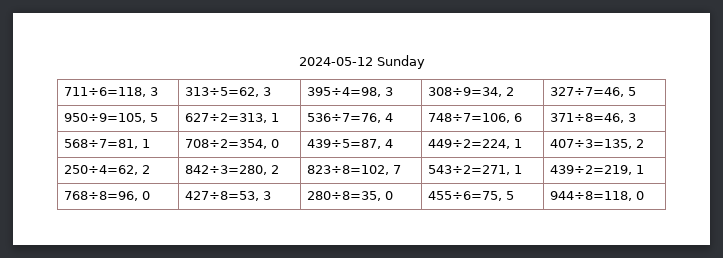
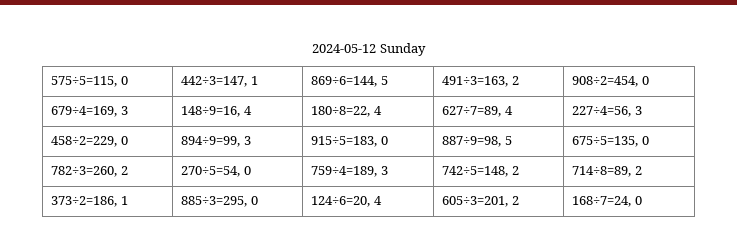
- 711÷6=118, 3 | 313÷5=62, 3 | 395÷4=98, 3 | 308÷9=34, 2 | 327÷7=46, 5
- 950÷9=105, 5 | 627÷2=313, 1 | 536÷7=76, 4 | 748÷7=106, 6 | 371÷8=46, 3
- 568÷7=81, 1 | 708÷2=354, 0 | 439÷5=87, 4 | 449÷2=224, 1 | 407÷3=135, 2
- 250÷4=62, 2 | 842÷3=280, 2 | 823÷8=102, 7 | 543÷2=271, 1 | 439÷2=219, 1
- 768÷8=96, 0 | 427÷8=53, 3 | 280÷8=35, 0 | 455÷6=75, 5 | 944÷8=118, 0
+ 575÷5=115, 0 | 442÷3=147, 1 | 869÷6=144, 5 | 491÷3=163, 2 | 908÷2=454, 0
+ 679÷4=169, 3 | 148÷9=16, 4 | 180÷8=22, 4 | 627÷7=89, 4 | 227÷4=56, 3
+ 458÷2=229, 0 | 894÷9=99, 3 | 915÷5=183, 0 | 887÷9=98, 5 | 675÷5=135, 0
+ 782÷3=260, 2 | 270÷5=54, 0 | 759÷4=189, 3 | 742÷5=148, 2 | 714÷8=89, 2
+ 373÷2=186, 1 | 885÷3=295, 0 | 124÷6=20, 4 | 605÷3=201, 2 | 168÷7=24, 0

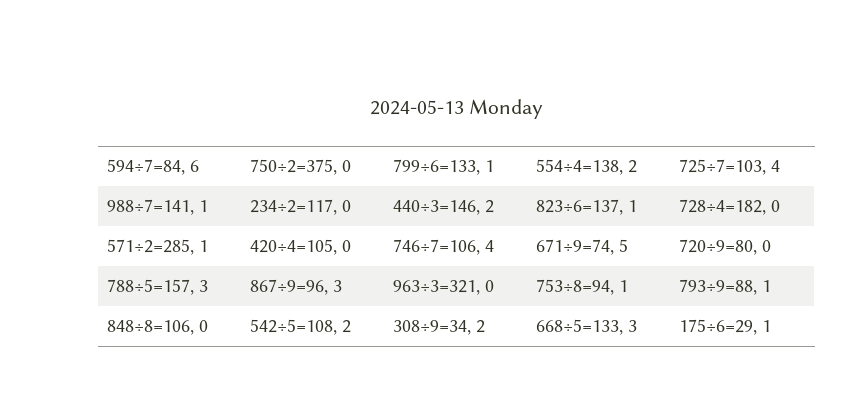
- 2024-05-12 Sunday
- 575÷5=115, 0 | 442÷3=147, 1 | 869÷6=144, 5 | 491÷3=163, 2 | 908÷2=454, 0
- 679÷4=169, 3 | 148÷9=16, 4 | 180÷8=22, 4 | 627÷7=89, 4 | 227÷4=56, 3
- 458÷2=229, 0 | 894÷9=99, 3 | 915÷5=183, 0 | 887÷9=98, 5 | 675÷5=135, 0
- 782÷3=260, 2 | 270÷5=54, 0 | 759÷4=189, 3 | 742÷5=148, 2 | 714÷8=89, 2
- 373÷2=186, 1 | 885÷3=295, 0 | 124÷6=20, 4 | 605÷3=201, 2 | 168÷7=24, 0
+ 2024-05-13 Monday
+ 594÷7=84, 6 | 750÷2=375, 0 | 799÷6=133, 1 | 554÷4=138, 2 | 725÷7=103, 4
+ 988÷7=141, 1 | 234÷2=117, 0 | 440÷3=146, 2 | 823÷6=137, 1 | 728÷4=182, 0
+ 571÷2=285, 1 | 420÷4=105, 0 | 746÷7=106, 4 | 671÷9=74, 5 | 720÷9=80, 0
+ 788÷5=157, 3 | 867÷9=96, 3 | 963÷3=321, 0 | 753÷8=94, 1 | 793÷9=88, 1
+ 848÷8=106, 0 | 542÷5=108, 2 | 308÷9=34, 2 | 668÷5=133, 3 | 175÷6=29, 1

